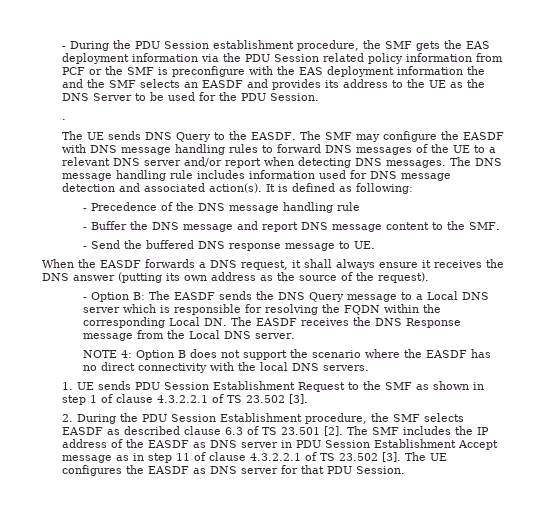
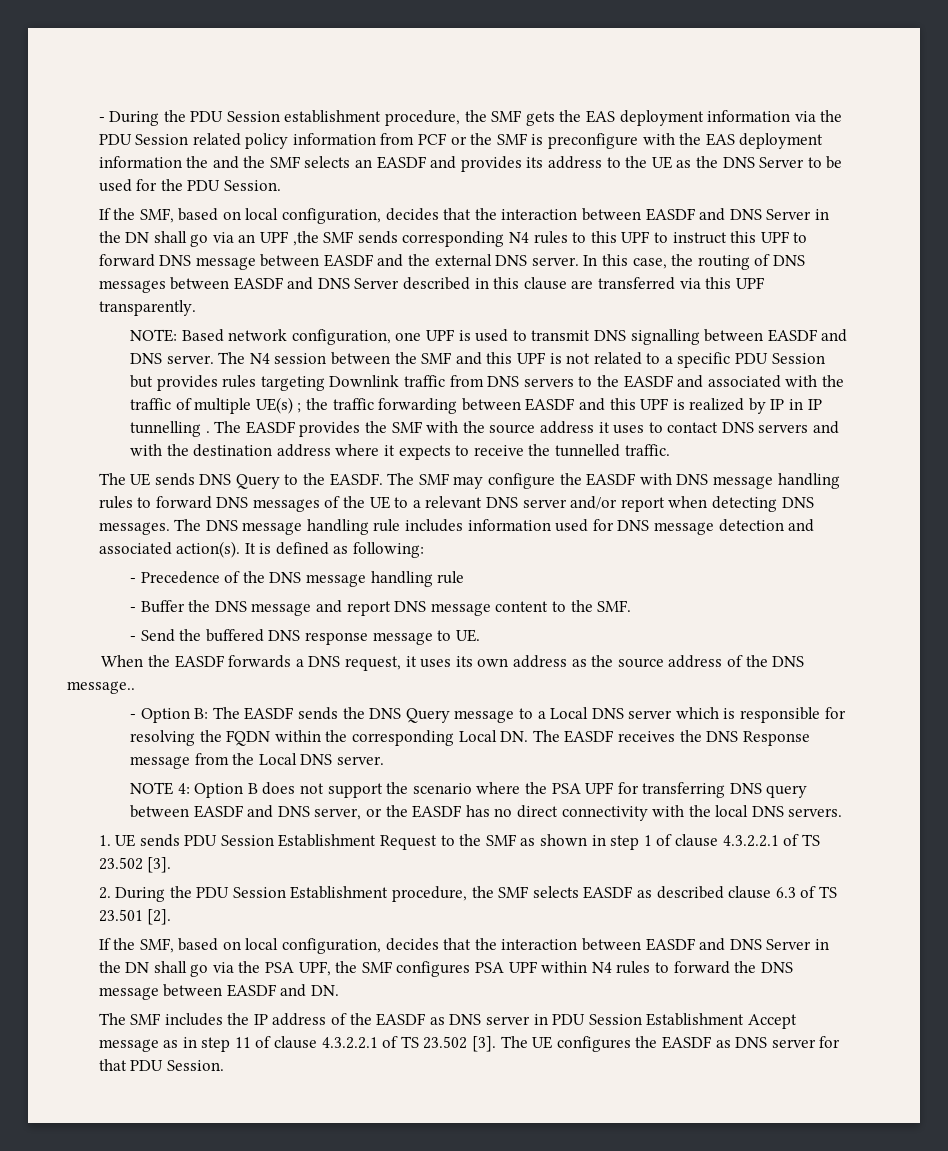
- .
+ If the SMF, based on local configuration, decides that the interaction between EASDF and DNS Server in the DN shall go via an UPF ,the SMF sends corresponding N4 rules to this UPF to instruct this UPF to forward DNS message between EASDF and the external DNS server. In this case, the routing of DNS messages between EASDF and DNS Server described in this clause are transferred via this UPF transparently.
+ NOTE: Based network configuration, one UPF is used to transmit DNS signalling between EASDF and DNS server. The N4 session between the SMF and this UPF is not related to a specific PDU Session but provides rules targeting Downlink traffic from DNS servers to the EASDF and associated with the traffic of multiple UE(s) ; the traffic forwarding between EASDF and this UPF is realized by IP in IP tunnelling . The EASDF provides the SMF with the source address it uses to contact DNS servers and with the destination address where it expects to receive the tunnelled traffic.
- When the EASDF forwards a DNS request, it shall always ensure it receives the DNS answer (putting its own address as the source of the request).
+ When the EASDF forwards a DNS request, it uses its own address as the source address of the DNS message..
- NOTE 4: Option B does not support the scenario where the EASDF has no direct connectivity with the local DNS servers.
+ NOTE 4: Option B does not support the scenario where the PSA UPF for transferring DNS query between EASDF and DNS server, or the EASDF has no direct connectivity with the local DNS servers.
- 2. During the PDU Session Establishment procedure, the SMF selects EASDF as described clause 6.3 of TS 23.501 [2]. The SMF includes the IP address of the EASDF as DNS server in PDU Session Establishment Accept message as in step 11 of clause 4.3.2.2.1 of TS 23.502 [3].
+ 2. During the PDU Session Establishment procedure, the SMF selects EASDF as described clause 6.3 of TS 23.501 [2].
+ If the SMF, based on local configuration, decides that the interaction between EASDF and DNS Server in the DN shall go via the PSA UPF, the SMF configures PSA UPF within N4 rules to forward the DNS message between EASDF and DN.
+ The SMF includes the IP address of the EASDF as DNS server in PDU Session Establishment Accept message as in step 11 of clause 4.3.2.2.1 of TS 23.502 [3].

